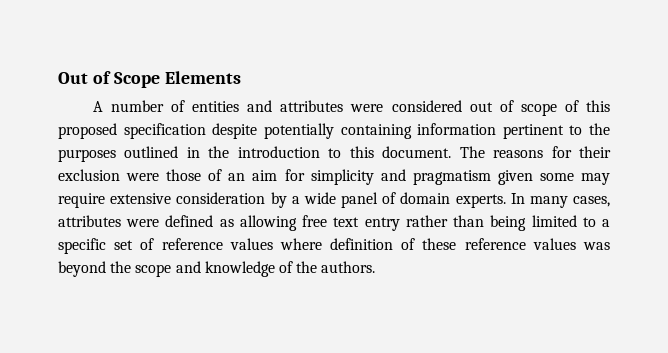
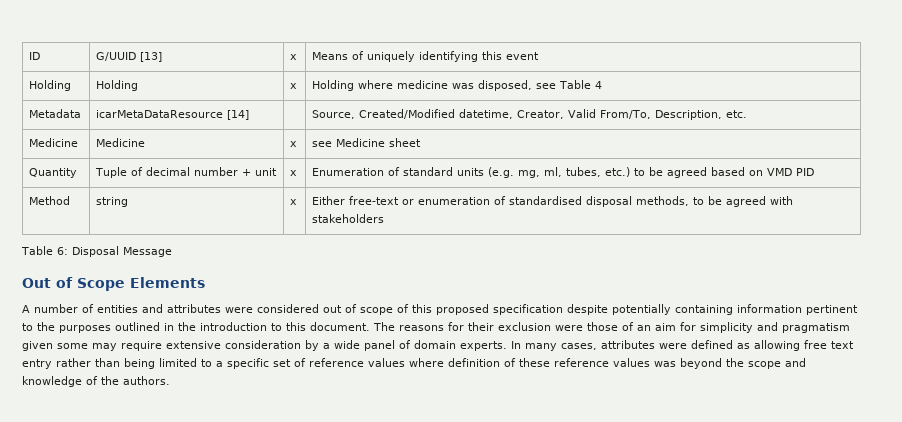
+ ID | G/UUID [13] | x | Means of uniquely identifying this event
+ Holding | Holding | x | Holding where medicine was disposed, see Table 4
+ Metadata | icarMetaDataResource [14] | | Source, Created/Modified datetime, Creator, Valid From/To, Description, etc.
+ Medicine | Medicine | x | see Medicine sheet
+ Quantity | Tuple of decimal number + unit | x | Enumeration of standard units (e.g. mg, ml, tubes, etc.) to be agreed based on VMD PID
+ Method | string | x | Either free-text or enumeration of standardised disposal methods, to be agreed with stakeholders
+ Table 6: Disposal Message

